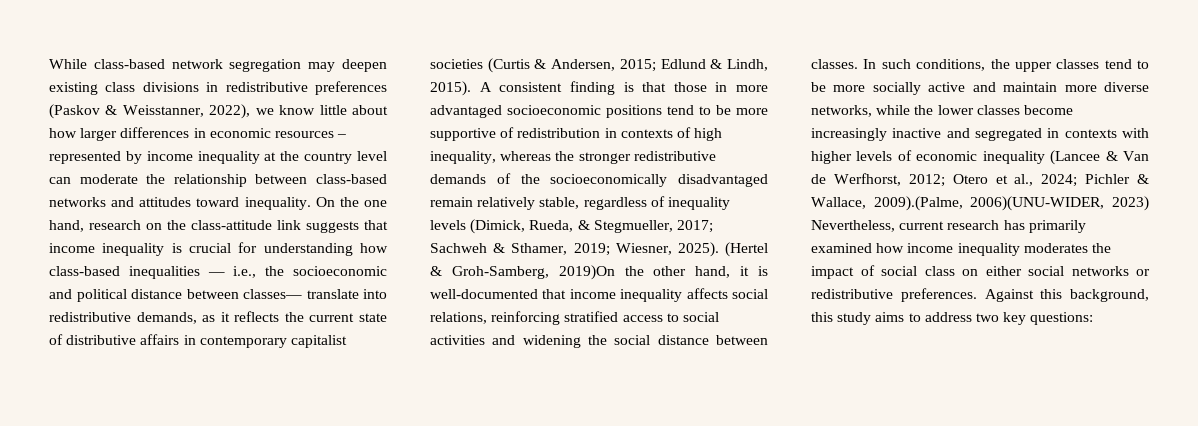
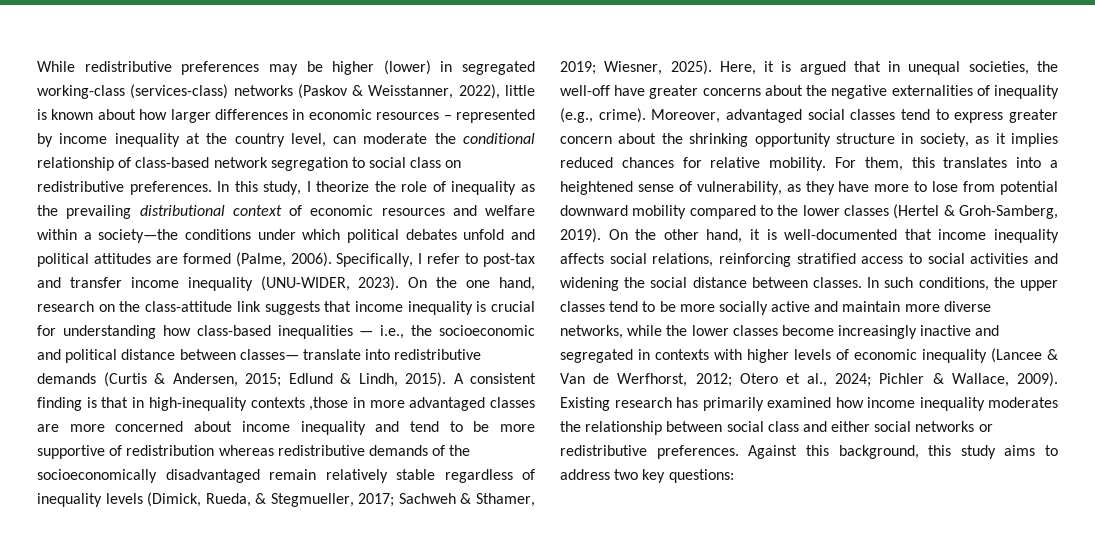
- While class-based network segregation may deepen existing class divisions in redistributive preferences (Paskov & Weisstanner, 2022), we know little about how larger differences in economic resources – represented by income inequality at the country level can moderate the relationship between class-based networks and attitudes toward inequality.
+ While redistributive preferences may be higher (lower) in segregated working-class (services-class) networks (Paskov & Weisstanner, 2022), little is known about how larger differences in economic resources – represented by income inequality at the country level, can moderate the conditional relationship of class-based network segregation to social class on redistributive preferences. In this study, I theorize the role of inequality as the prevailing distributional context of economic resources and welfare within a society—the conditions under which political debates unfold and political attitudes are formed (Palme, 2006). Specifically, I refer to post-tax and transfer income inequality (UNU-WIDER, 2023).
- On the one hand, research on the class-attitude link suggests that income inequality is crucial for understanding how class-based inequalities — i.e., the socioeconomic and political distance between classes— translate into redistributive demands, as it reflects the current state of distributive affairs in contemporary capitalist societies (Curtis & Andersen, 2015; Edlund & Lindh, 2015).
+ On the one hand, research on the class-attitude link suggests that income inequality is crucial for understanding how class-based inequalities — i.e., the socioeconomic and political distance between classes— translate into redistributive demands (Curtis & Andersen, 2015; Edlund & Lindh, 2015).
- A consistent finding is that those in more advantaged socioeconomic positions tend to be more supportive of redistribution in contexts of high inequality, whereas the stronger redistributive demands of the socioeconomically disadvantaged remain relatively stable, regardless of inequality levels (Dimick, Rueda, & Stegmueller, 2017; Sachweh & Sthamer, 2019; Wiesner, 2025).
+ A consistent finding is that in high-inequality contexts ,those in more advantaged classes are more concerned about income inequality and tend to be more supportive of redistribution whereas redistributive demands of the socioeconomically disadvantaged remain relatively stable regardless of inequality levels (Dimick, Rueda, & Stegmueller, 2017; Sachweh & Sthamer, 2019; Wiesner, 2025).
- (Hertel & Groh-Samberg, 2019)On the other hand, it is well-documented that income inequality affects social relations, reinforcing stratified access to social activities and widening the social distance between classes.
+ Here, it is argued that in unequal societies, the well-off have greater concerns about the negative externalities of inequality (e.g., crime). Moreover, advantaged social classes tend to express greater concern about the shrinking opportunity structure in society, as it implies reduced chances for relative mobility. For them, this translates into a heightened sense of vulnerability, as they have more to lose from potential downward mobility compared to the lower classes (Hertel & Groh-Samberg, 2019). On the other hand, it is well-documented that income inequality affects social relations, reinforcing stratified access to social activities and widening the social distance between classes.
- Pichler & Wallace, 2009).(Palme, 2006)(UNU-WIDER, 2023) Nevertheless, current research has primarily examined how income inequality moderates the impact of social class on either social networks or redistributive preferences.
+ Pichler & Wallace, 2009). Existing research has primarily examined how income inequality moderates the relationship between social class and either social networks or redistributive preferences.

